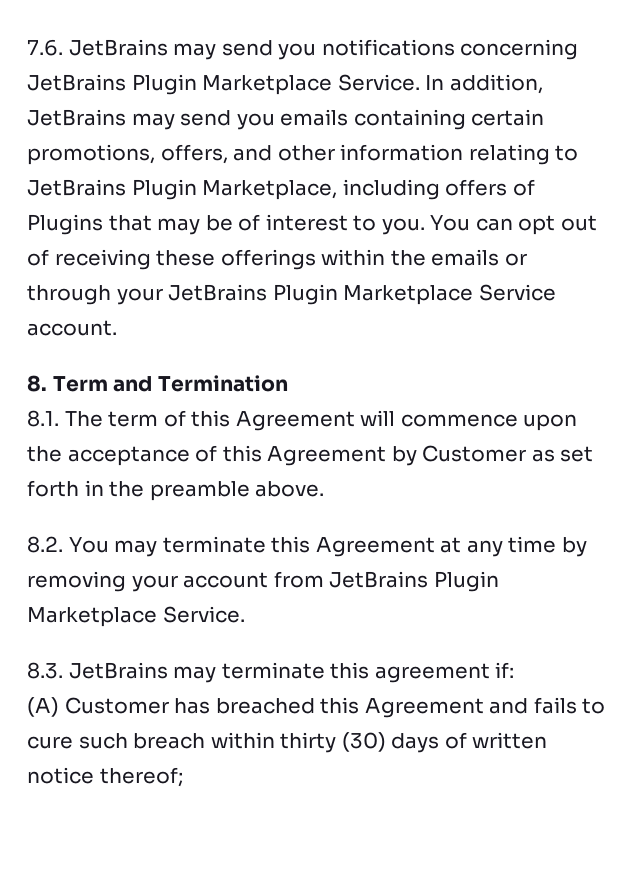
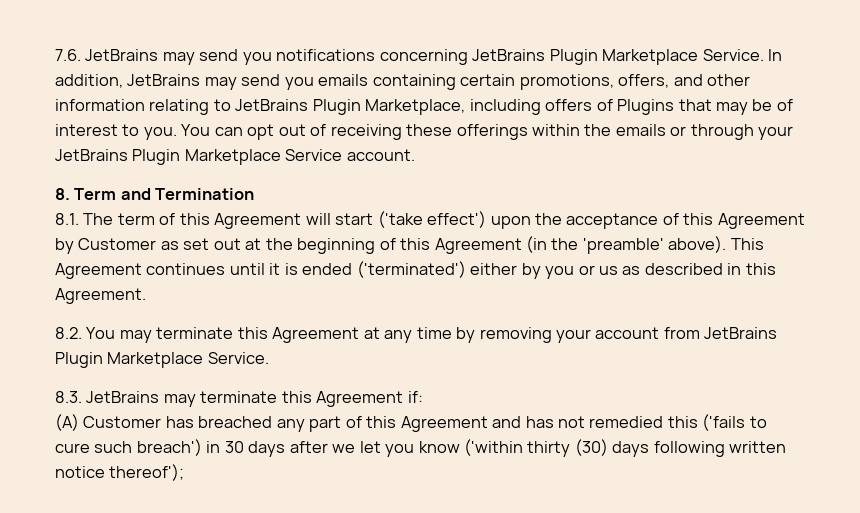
- 8.1. The term of this Agreement will commence upon the acceptance of this Agreement by Customer as set forth in the preamble above.
+ 8.1. The term of this Agreement will start ('take effect') upon the acceptance of this Agreement by Customer as set out at the beginning of this Agreement (in the 'preamble' above). This Agreement continues until it is ended ('terminated') either by you or us as described in this Agreement.
- 8.3. JetBrains may terminate this agreement if:
+ 8.3. JetBrains may terminate this Agreement if:
- (A) Customer has breached this Agreement and fails to cure such breach within thirty (30) days of written notice thereof;
+ (A) Customer has breached any part of this Agreement and has not remedied this ('fails to cure such breach') in 30 days after we let you know ('within thirty (30) days following written notice thereof');

